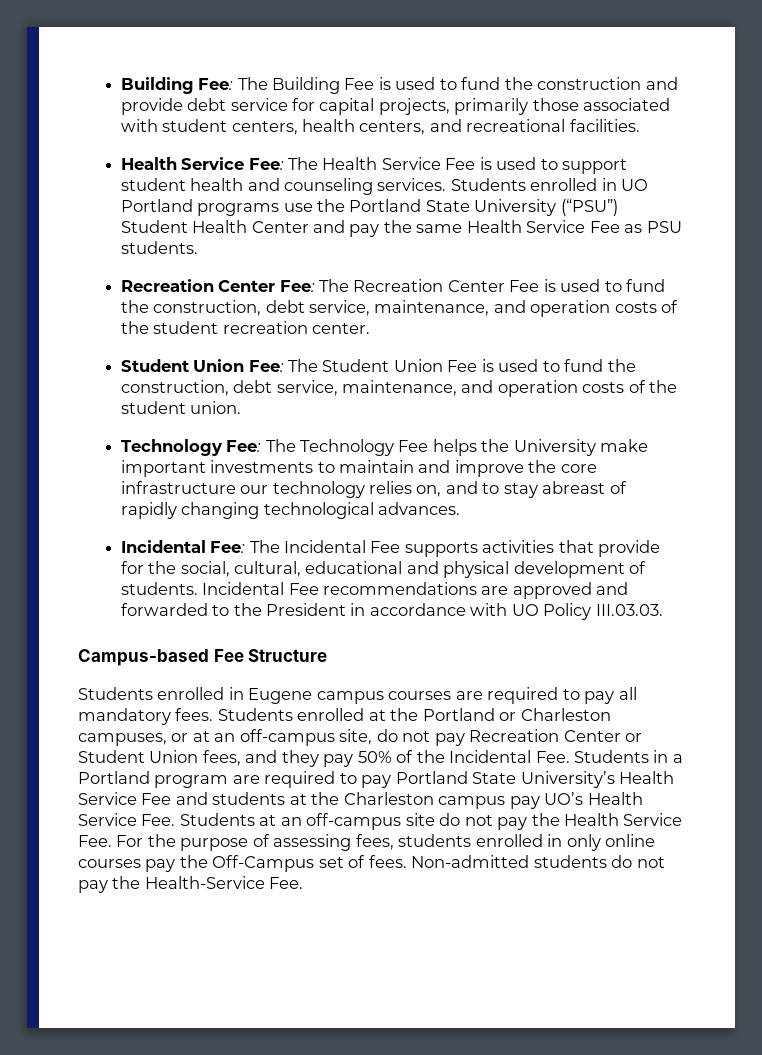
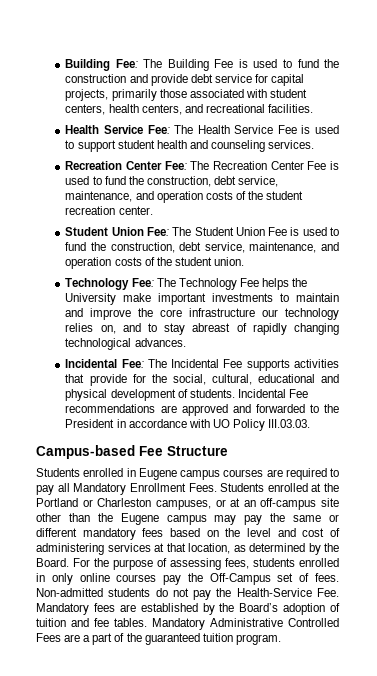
- Students enrolled in UO Portland programs use the Portland State University (“PSU”) Student Health Center and pay the same Health Service Fee as PSU students.
- Students enrolled in Eugene campus courses are required to pay all mandatory fees.
+ Students enrolled in Eugene campus courses are required to pay all Mandatory Enrollment Fees.
- Students enrolled at the Portland or Charleston campuses, or at an off-campus site, do not pay Recreation Center or Student Union fees, and they pay 50% of the Incidental Fee. Students in a Portland program are required to pay Portland State University’s Health Service Fee and students at the Charleston campus pay UO’s Health Service Fee. Students at an off-campus site do not pay the Health Service Fee. For the purpose of assessing fees, students enrolled in only online courses pay the Off-Campus set of fees.
+ Students enrolled at the Portland or Charleston campuses, or at an off-campus site other than the Eugene campus may pay the same or different mandatory fees based on the level and cost of administering services at that location, as determined by the Board. For the purpose of assessing fees, students enrolled in only online courses pay the Off-Campus set of fees.
- Non-admitted students do not pay the Health-Service Fee.
+ Non-admitted students do not pay the Health-Service Fee. Mandatory fees are established by the Board’s adoption of tuition and fee tables. Mandatory Administrative Controlled Fees are a part of the guaranteed tuition program.

